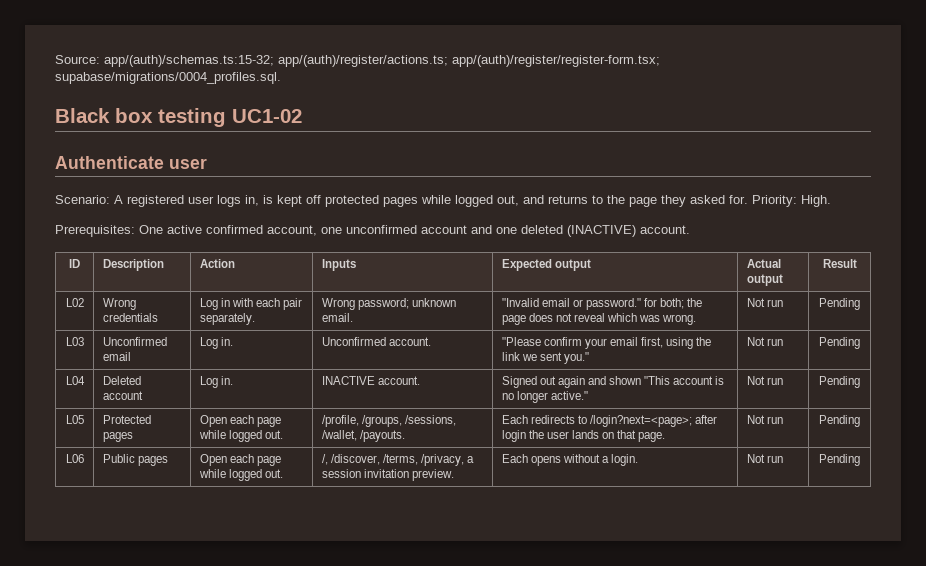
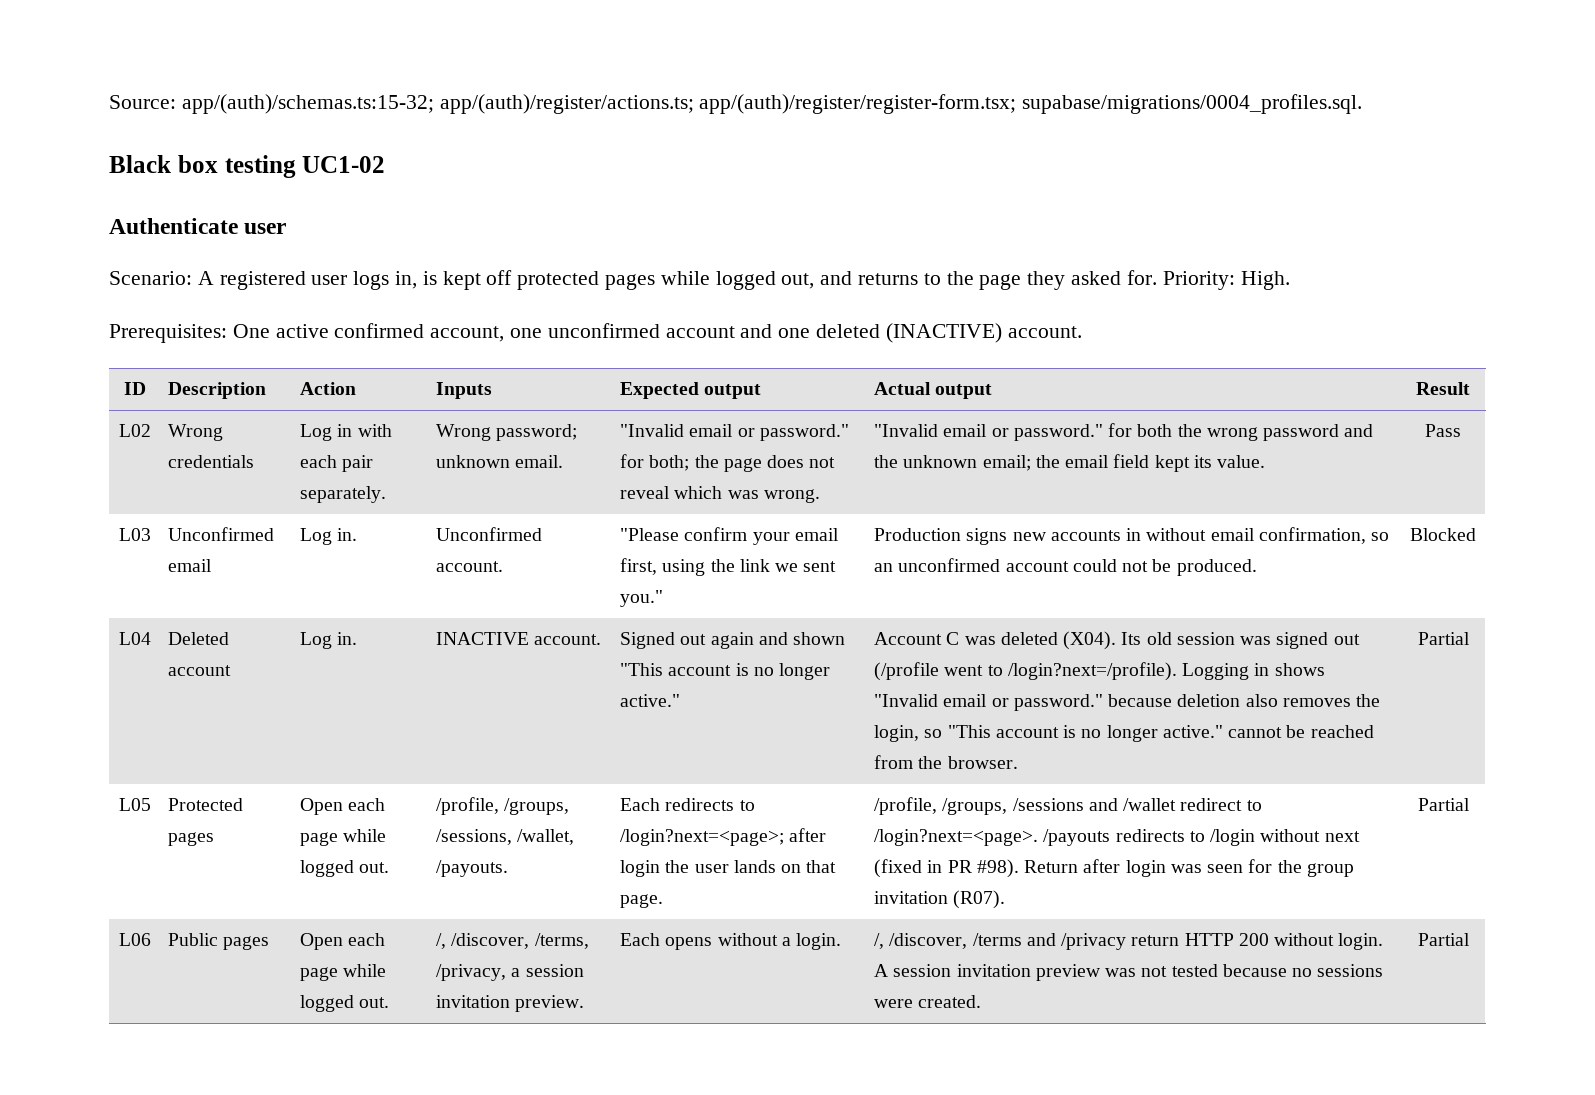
- "Invalid email or password." for both; the page does not reveal which was wrong. | Not run | Pending
+ "Invalid email or password." for both; the page does not reveal which was wrong. | "Invalid email or password." for both the wrong password and the unknown email; the email field kept its value. | Pass
- L03 | Unconfirmed email | Log in. | Unconfirmed account. | "Please confirm your email first, using the link we sent you." | Not run | Pending
+ L03 | Unconfirmed email | Log in. | Unconfirmed account. | "Please confirm your email first, using the link we sent you." | Production signs new accounts in without email confirmation, so an unconfirmed account could not be produced. | Blocked
- Signed out again and shown "This account is no longer active." | Not run | Pending
+ Signed out again and shown "This account is no longer active." | Account C was deleted (X04). Its old session was signed out (/profile went to /login?next=/profile). Logging in shows "Invalid email or password." because deletion also removes the login, so "This account is no longer active." cannot be reached from the browser. | Partial
- Each redirects to /login?next=<page>; after login the user lands on that page. | Not run | Pending
+ Each redirects to /login?next=<page>; after login the user lands on that page. | /profile, /groups, /sessions and /wallet redirect to /login?next=<page>. /payouts redirects to /login without next (fixed in PR #98). Return after login was seen for the group invitation (R07). | Partial
- Each opens without a login. | Not run | Pending
+ Each opens without a login. | /, /discover, /terms and /privacy return HTTP 200 without login. A session invitation preview was not tested because no sessions were created. | Partial

